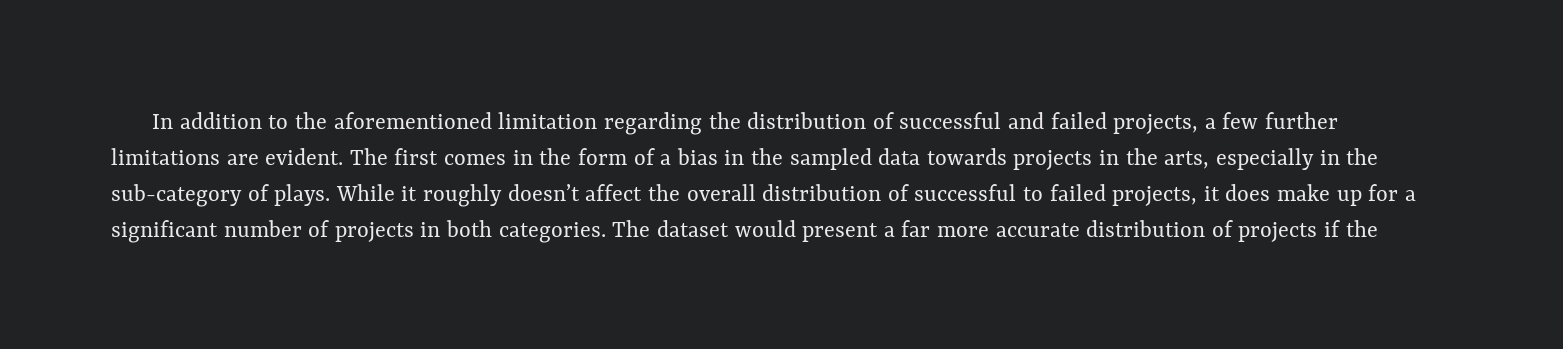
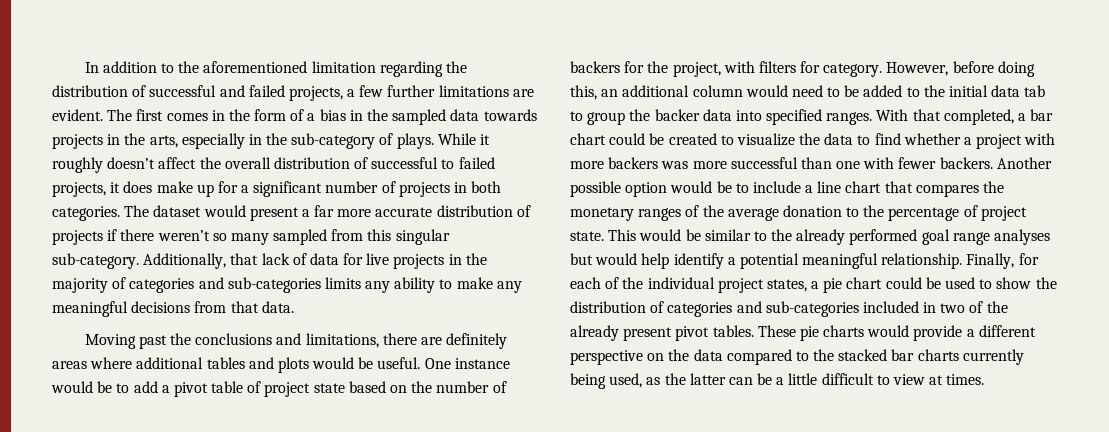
- The dataset would present a far more accurate distribution of projects if the
+ The dataset would present a far more accurate distribution of projects if there weren’t so many sampled from this singular sub-category. Additionally, that lack of data for live projects in the majority of categories and sub-categories limits any ability to make any meaningful decisions from that data.
+ Moving past the conclusions and limitations, there are definitely areas where additional tables and plots would be useful. One instance would be to add a pivot table of project state based on the number of backers for the project, with filters for category. However, before doing this, an additional column would need to be added to the initial data tab to group the backer data into specified ranges. With that completed, a bar chart could be created to visualize the data to find whether a project with more backers was more successful than one with fewer backers. Another possible option would be to include a line chart that compares the monetary ranges of the average donation to the percentage of project state. This would be similar to the already performed goal range analyses but would help identify a potential meaningful relationship. Finally, for each of the individual project states, a pie chart could be used to show the distribution of categories and sub-categories included in two of the already present pivot tables. These pie charts would provide a different perspective on the data compared to the stacked bar charts currently being used, as the latter can be a little difficult to view at times.

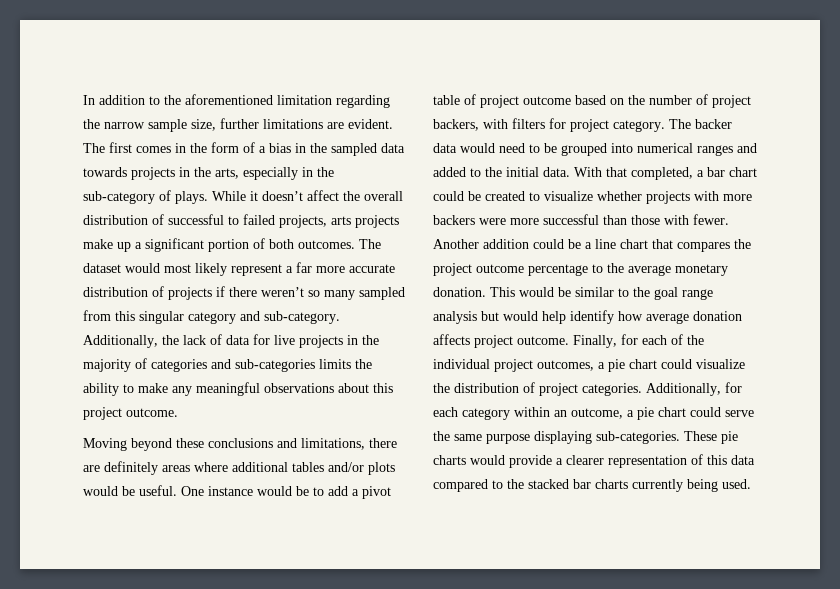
- In addition to the aforementioned limitation regarding the distribution of successful and failed projects, a few further limitations are evident.
+ In addition to the aforementioned limitation regarding the narrow sample size, further limitations are evident.
- While it roughly doesn’t affect the overall distribution of successful to failed projects, it does make up for a significant number of projects in both categories. The dataset would present a far more accurate distribution of projects if there weren’t so many sampled from this singular sub-category.
+ While it doesn’t affect the overall distribution of successful to failed projects, arts projects make up a significant portion of both outcomes. The dataset would most likely represent a far more accurate distribution of projects if there weren’t so many sampled from this singular category and sub-category.
- Additionally, that lack of data for live projects in the majority of categories and sub-categories limits any ability to make any meaningful decisions from that data.
+ Additionally, the lack of data for live projects in the majority of categories and sub-categories limits the ability to make any meaningful observations about this project outcome.
- Moving past the conclusions and limitations, there are definitely areas where additional tables and plots would be useful.
+ Moving beyond these conclusions and limitations, there are definitely areas where additional tables and/or plots would be useful.
- One instance would be to add a pivot table of project state based on the number of backers for the project, with filters for category. However, before doing this, an additional column would need to be added to the initial data tab to group the backer data into specified ranges.
+ One instance would be to add a pivot table of project outcome based on the number of project backers, with filters for project category. The backer data would need to be grouped into numerical ranges and added to the initial data.
- With that completed, a bar chart could be created to visualize the data to find whether a project with more backers was more successful than one with fewer backers. Another possible option would be to include a line chart that compares the monetary ranges of the average donation to the percentage of project state.
+ With that completed, a bar chart could be created to visualize whether projects with more backers were more successful than those with fewer. Another addition could be a line chart that compares the project outcome percentage to the average monetary donation.
- This would be similar to the already performed goal range analyses but would help identify a potential meaningful relationship.
+ This would be similar to the goal range analysis but would help identify how average donation affects project outcome.
- Finally, for each of the individual project states, a pie chart could be used to show the distribution of categories and sub-categories included in two of the already present pivot tables.
+ Finally, for each of the individual project outcomes, a pie chart could visualize the distribution of project categories. Additionally, for each category within an outcome, a pie chart could serve the same purpose displaying sub-categories.
- These pie charts would provide a different perspective on the data compared to the stacked bar charts currently being used, as the latter can be a little difficult to view at times.
+ These pie charts would provide a clearer representation of this data compared to the stacked bar charts currently being used.

